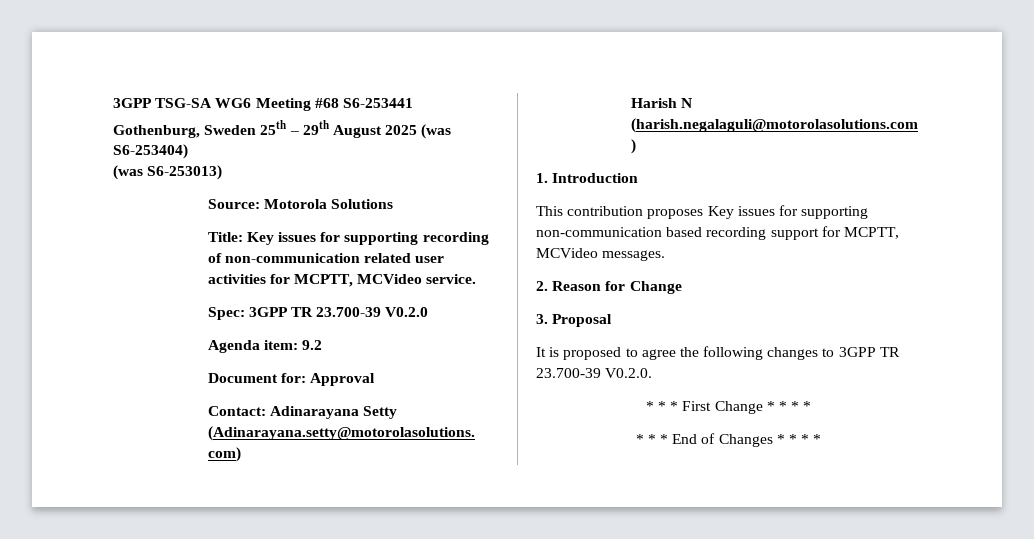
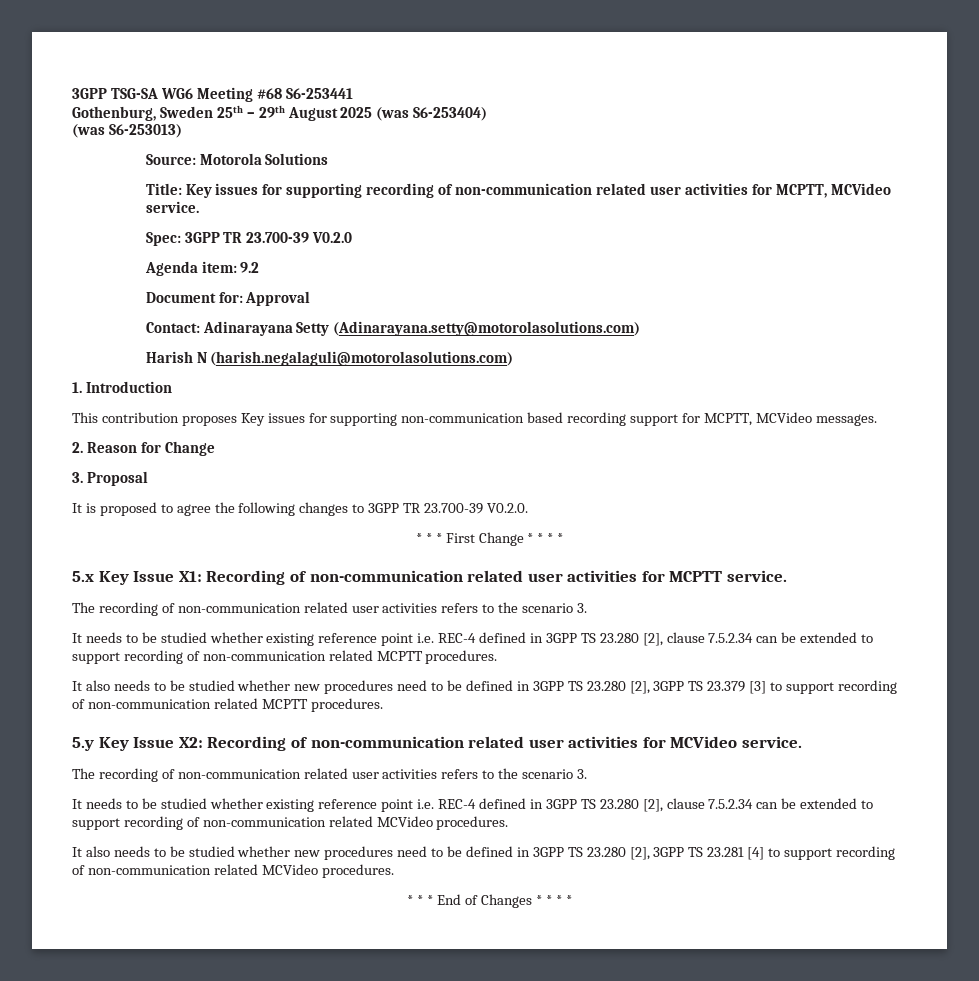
+ 5.x Key Issue X1: Recording of non-communication related user activities for MCPTT service.
+ The recording of non-communication related user activities refers to the scenario 3.
+ It needs to be studied whether existing reference point i.e. REC-4 defined in 3GPP TS 23.280 [2], clause 7.5.2.34 can be extended to support recording of non-communication related MCPTT procedures.
+ It also needs to be studied whether new procedures need to be defined in 3GPP TS 23.280 [2], 3GPP TS 23.379 [3] to support recording of non-communication related MCPTT procedures.
+ 5.y Key Issue X2: Recording of non-communication related user activities for MCVideo service.
+ The recording of non-communication related user activities refers to the scenario 3.
+ It needs to be studied whether existing reference point i.e. REC-4 defined in 3GPP TS 23.280 [2], clause 7.5.2.34 can be extended to support recording of non-communication related MCVideo procedures.
+ It also needs to be studied whether new procedures need to be defined in 3GPP TS 23.280 [2], 3GPP TS 23.281 [4] to support recording of non-communication related MCVideo procedures.

